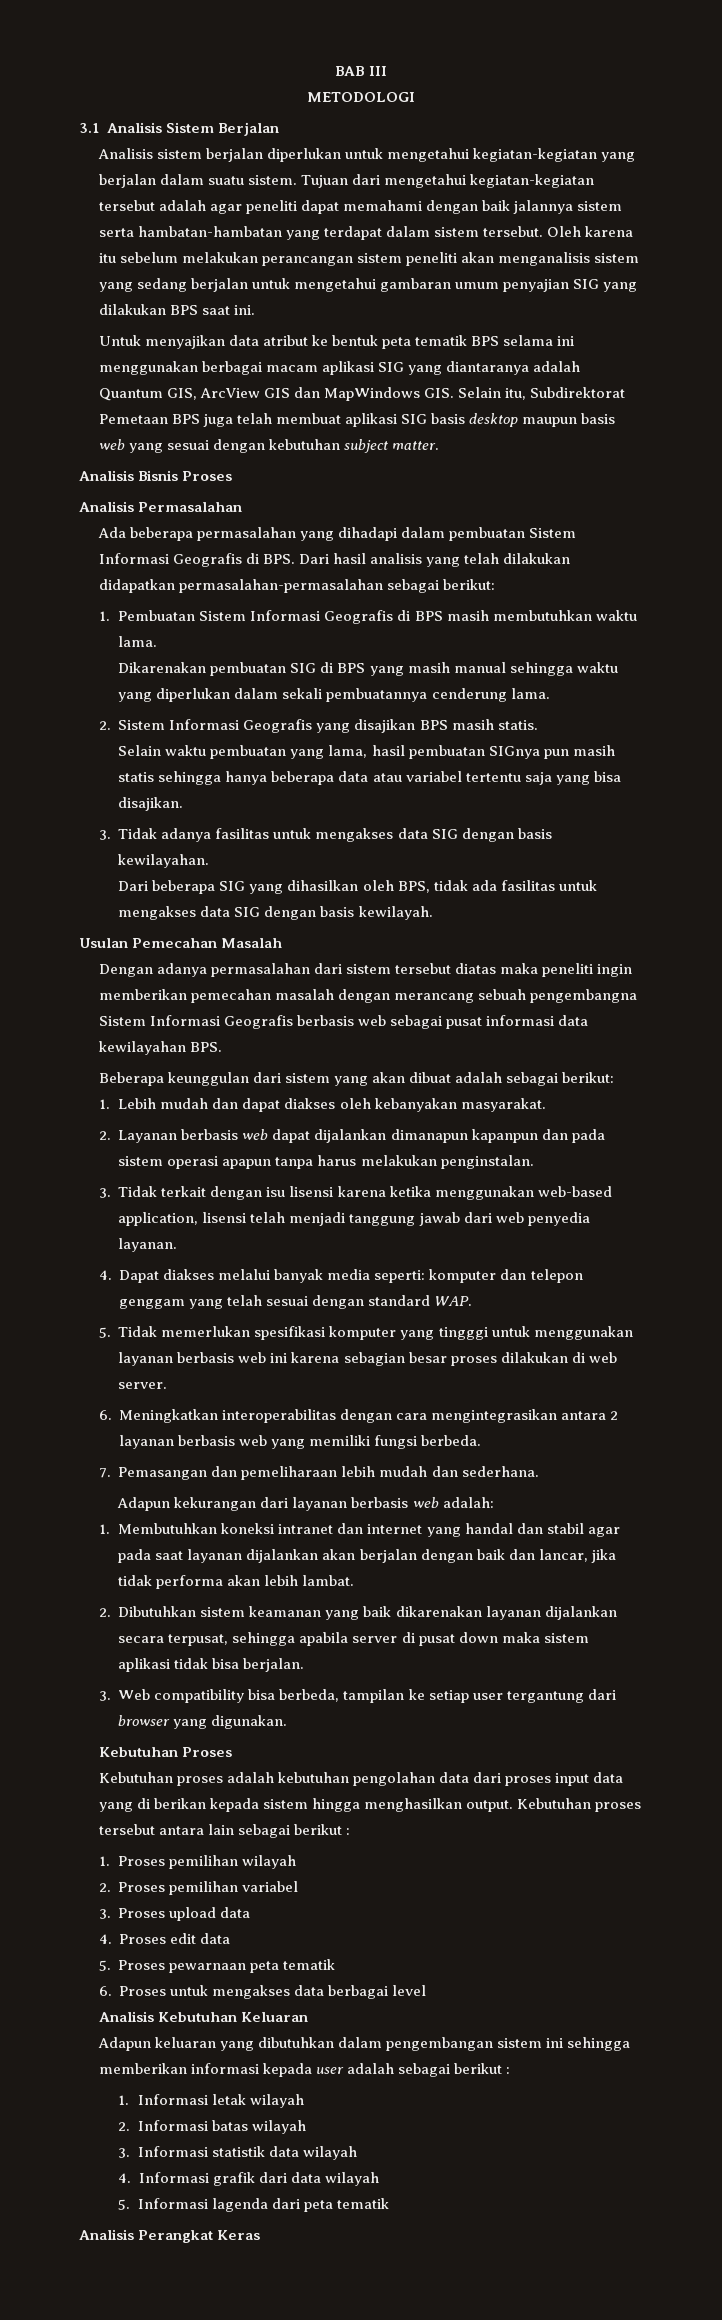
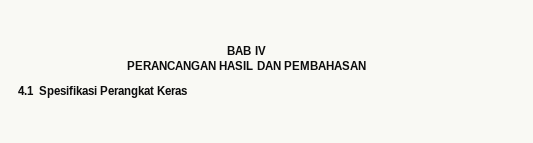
- BAB III
- METODOLOGI
- 3.1 Analisis Sistem Berjalan
- Analisis sistem berjalan diperlukan untuk mengetahui kegiatan-kegiatan yang berjalan dalam suatu sistem. Tujuan dari mengetahui kegiatan-kegiatan tersebut adalah agar peneliti dapat memahami dengan baik jalannya sistem serta hambatan-hambatan yang terdapat dalam sistem tersebut. Oleh karena itu sebelum melakukan perancangan sistem peneliti akan menganalisis sistem yang sedang berjalan untuk mengetahui gambaran umum penyajian SIG yang dilakukan BPS saat ini.
- Untuk menyajikan data atribut ke bentuk peta tematik BPS selama ini menggunakan berbagai macam aplikasi SIG yang diantaranya adalah Quantum GIS, ArcView GIS dan MapWindows GIS. Selain itu, Subdirektorat Pemetaan BPS juga telah membuat aplikasi SIG basis desktop maupun basis web yang sesuai dengan kebutuhan subject matter.
- Analisis Bisnis Proses
- Analisis Permasalahan
- Ada beberapa permasalahan yang dihadapi dalam pembuatan Sistem Informasi Geografis di BPS. Dari hasil analisis yang telah dilakukan didapatkan permasalahan-permasalahan sebagai berikut:
- 1. Pembuatan Sistem Informasi Geografis di BPS masih membutuhkan waktu lama.
- Dikarenakan pembuatan SIG di BPS yang masih manual sehingga waktu yang diperlukan dalam sekali pembuatannya cenderung lama.
- 2. Sistem Informasi Geografis yang disajikan BPS masih statis.
- Selain waktu pembuatan yang lama, hasil pembuatan SIGnya pun masih statis sehingga hanya beberapa data atau variabel tertentu saja yang bisa disajikan.
- 3. Tidak adanya fasilitas untuk mengakses data SIG dengan basis kewilayahan.
- Dari beberapa SIG yang dihasilkan oleh BPS, tidak ada fasilitas untuk mengakses data SIG dengan basis kewilayah.
- Usulan Pemecahan Masalah
- Dengan adanya permasalahan dari sistem tersebut diatas maka peneliti ingin memberikan pemecahan masalah dengan merancang sebuah pengembangna Sistem Informasi Geografis berbasis web sebagai pusat informasi data kewilayahan BPS.
- Beberapa keunggulan dari sistem yang akan dibuat adalah sebagai berikut:
- 1. Lebih mudah dan dapat diakses oleh kebanyakan masyarakat.
- 2. Layanan berbasis web dapat dijalankan dimanapun kapanpun dan pada sistem operasi apapun tanpa harus melakukan penginstalan.
- 3. Tidak terkait dengan isu lisensi karena ketika menggunakan web-based application, lisensi telah menjadi tanggung jawab dari web penyedia layanan.
- 4. Dapat diakses melalui banyak media seperti: komputer dan telepon genggam yang telah sesuai dengan standard WAP.
- 5. Tidak memerlukan spesifikasi komputer yang tingggi untuk menggunakan layanan berbasis web ini karena sebagian besar proses dilakukan di web server.
- 6. Meningkatkan interoperabilitas dengan cara mengintegrasikan antara 2 layanan berbasis web yang memiliki fungsi berbeda.
- 7. Pemasangan dan pemeliharaan lebih mudah dan sederhana.
- Adapun kekurangan dari layanan berbasis web adalah:
- 1. Membutuhkan koneksi intranet dan internet yang handal dan stabil agar pada saat layanan dijalankan akan berjalan dengan baik dan lancar, jika tidak performa akan lebih lambat.
- 2. Dibutuhkan sistem keamanan yang baik dikarenakan layanan dijalankan secara terpusat, sehingga apabila server di pusat down maka sistem aplikasi tidak bisa berjalan.
- 3. Web compatibility bisa berbeda, tampilan ke setiap user tergantung dari browser yang digunakan.
- Kebutuhan Proses
- Kebutuhan proses adalah kebutuhan pengolahan data dari proses input data yang di berikan kepada sistem hingga menghasilkan output. Kebutuhan proses tersebut antara lain sebagai berikut :
- 1. Proses pemilihan wilayah
- 2. Proses pemilihan variabel
- 3. Proses upload data
- 4. Proses edit data
- 5. Proses pewarnaan peta tematik
- 6. Proses untuk mengakses data berbagai level
- Analisis Kebutuhan Keluaran
- Adapun keluaran yang dibutuhkan dalam pengembangan sistem ini sehingga memberikan informasi kepada user adalah sebagai berikut :
- 1. Informasi letak wilayah
- 2. Informasi batas wilayah
- 3. Informasi statistik data wilayah
- 4. Informasi grafik dari data wilayah
- 5. Informasi lagenda dari peta tematik
- Analisis Perangkat Keras
+ BAB IV
+ PERANCANGAN HASIL DAN PEMBAHASAN
+ 4.1 Spesifikasi Perangkat Keras

